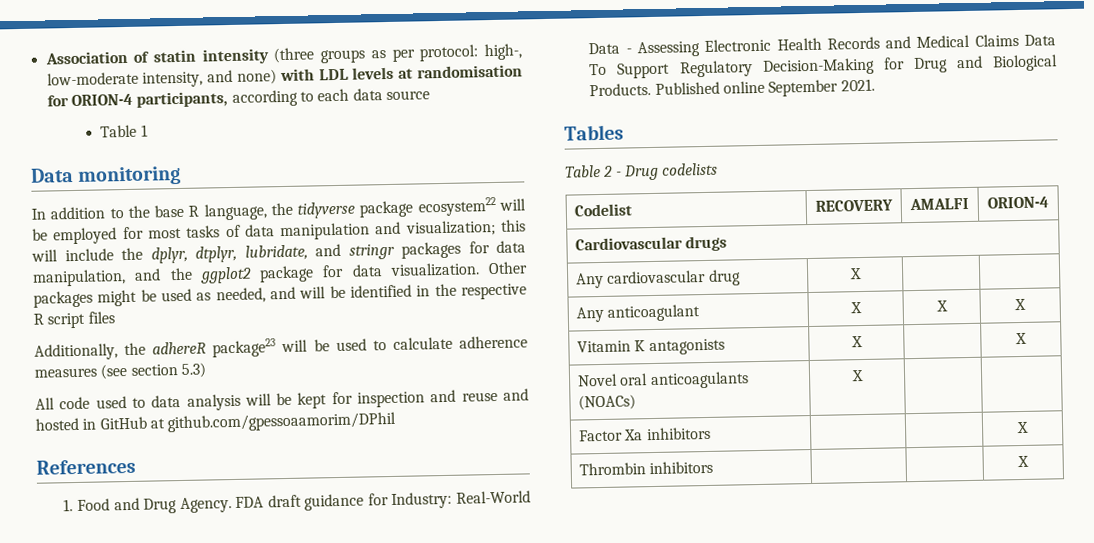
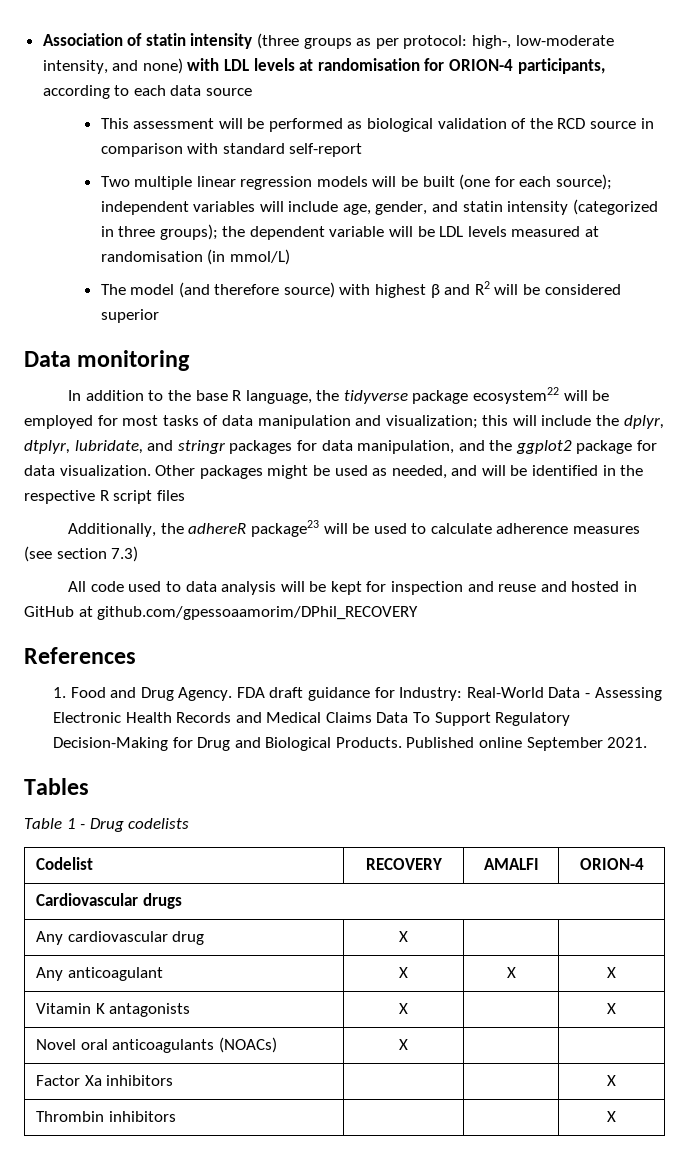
- Table 1
+ This assessment will be performed as biological validation of the RCD source in comparison with standard self-report
+ Two multiple linear regression models will be built (one for each source); independent variables will include age, gender, and statin intensity (categorized in three groups); the dependent variable will be LDL levels measured at randomisation (in mmol/L)
+ The model (and therefore source) with highest β and R2 will be considered superior
- Additionally, the adhereR package23 will be used to calculate adherence measures (see section 5.3)
+ Additionally, the adhereR package23 will be used to calculate adherence measures (see section 7.3)
- All code used to data analysis will be kept for inspection and reuse and hosted in GitHub at github.com/gpessoaamorim/DPhil
+ All code used to data analysis will be kept for inspection and reuse and hosted in GitHub at github.com/gpessoaamorim/DPhil_RECOVERY
- Table 2 - Drug codelists
+ Table 1 - Drug codelists

